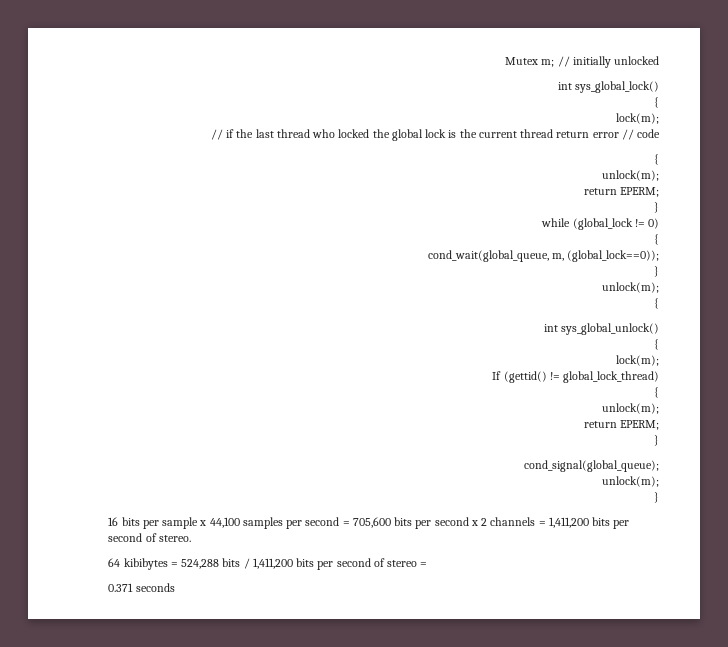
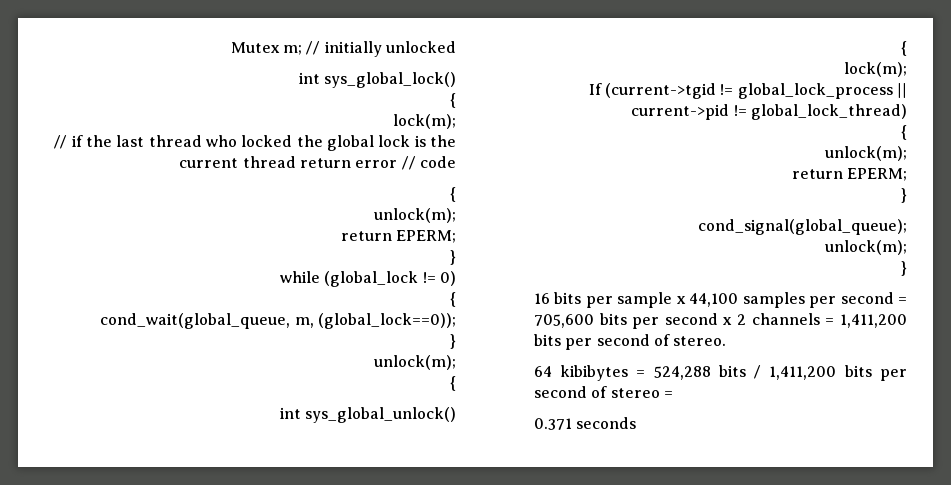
- If (gettid() != global_lock_thread)
+ If (current->tgid != global_lock_process || current->pid != global_lock_thread)

